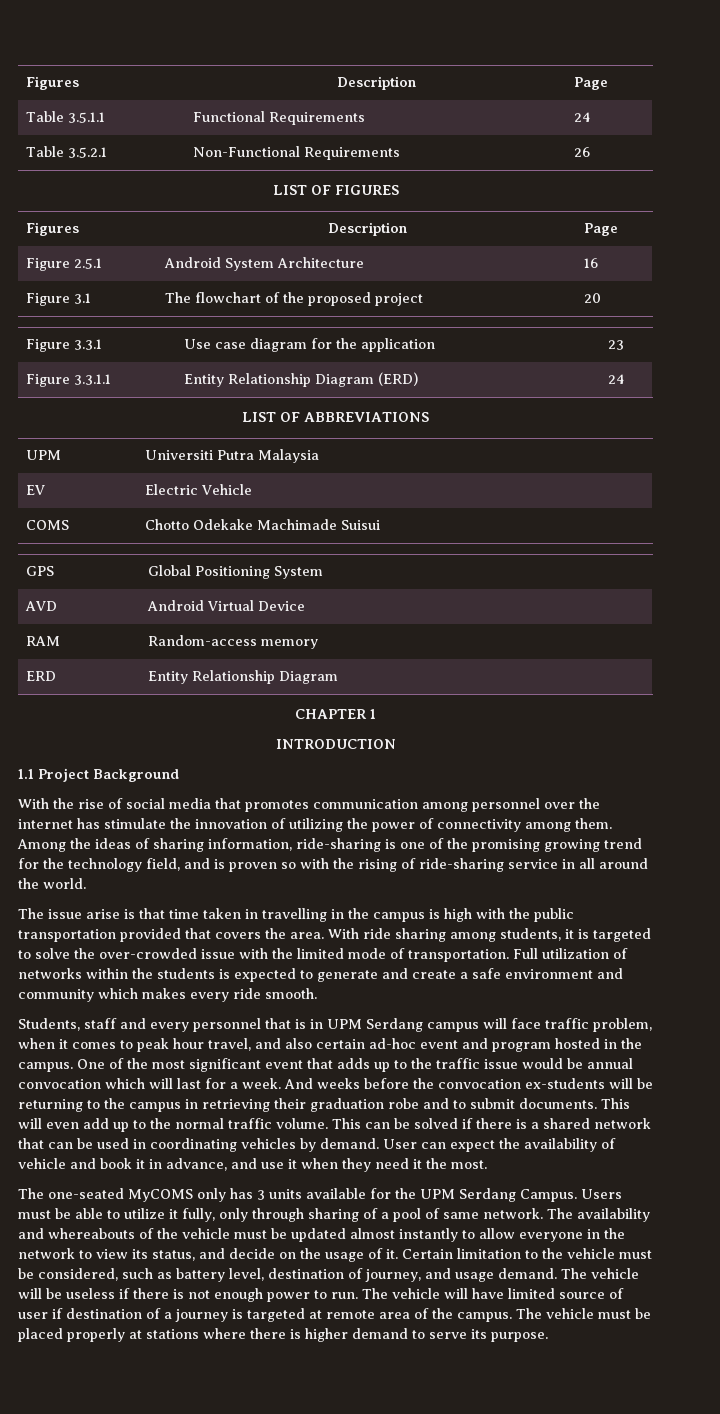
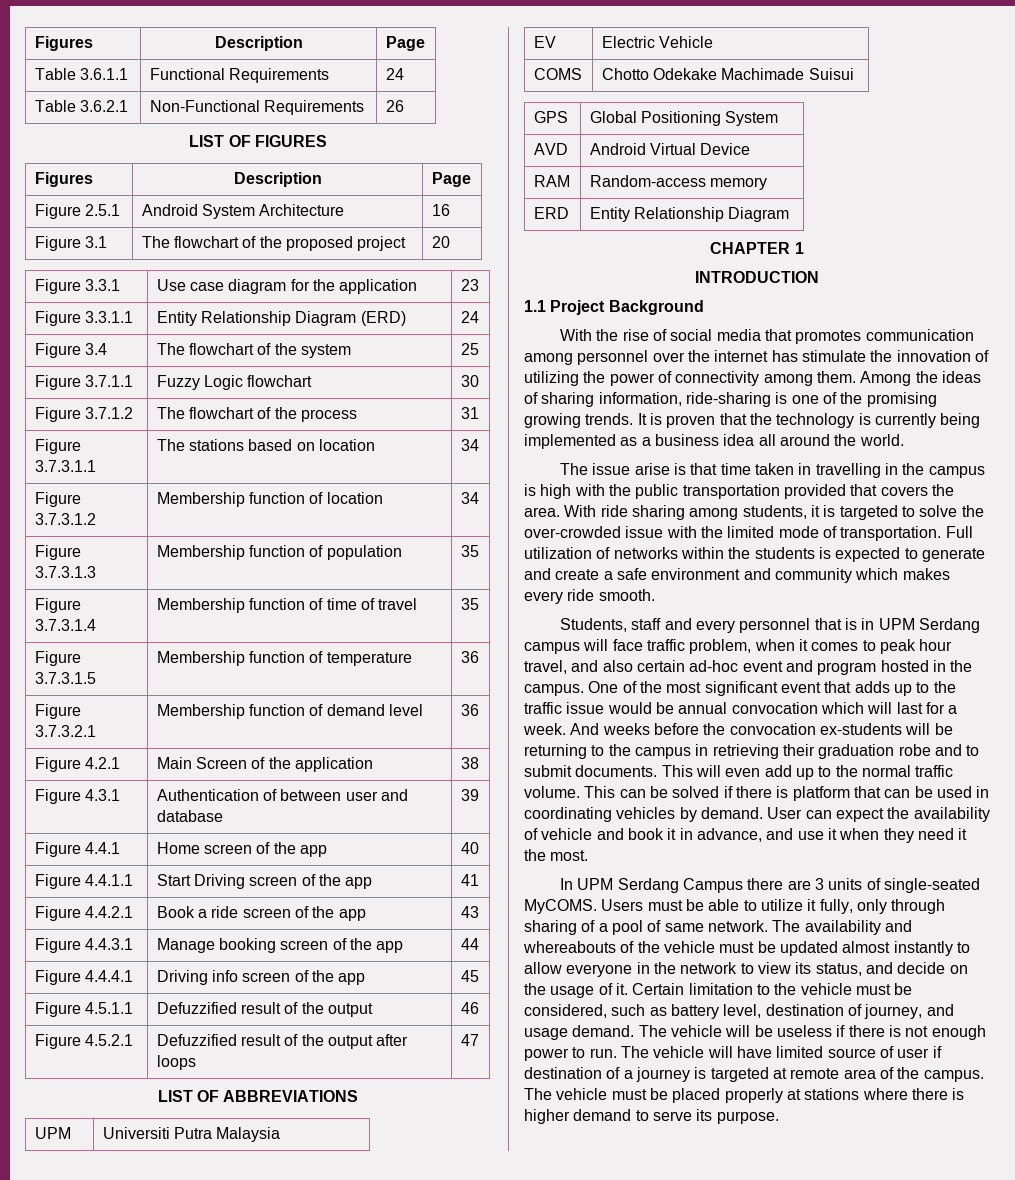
- Table 3.5.1.1 | Functional Requirements | 24
+ Table 3.6.1.1 | Functional Requirements | 24
- Table 3.5.2.1 | Non-Functional Requirements | 26
+ Table 3.6.2.1 | Non-Functional Requirements | 26
+ Figure 3.4 | The flowchart of the system | 25
+ Figure 3.7.1.1 | Fuzzy Logic flowchart | 30
+ Figure 3.7.1.2 | The flowchart of the process | 31
+ Figure 3.7.3.1.1 | The stations based on location | 34
+ Figure 3.7.3.1.2 | Membership function of location | 34
+ Figure 3.7.3.1.3 | Membership function of population | 35
+ Figure 3.7.3.1.4 | Membership function of time of travel | 35
+ Figure 3.7.3.1.5 | Membership function of temperature | 36
+ Figure 3.7.3.2.1 | Membership function of demand level | 36
+ Figure 4.2.1 | Main Screen of the application | 38
+ Figure 4.3.1 | Authentication of between user and database | 39
+ Figure 4.4.1 | Home screen of the app | 40
+ Figure 4.4.1.1 | Start Driving screen of the app | 41
+ Figure 4.4.2.1 | Book a ride screen of the app | 43
+ Figure 4.4.3.1 | Manage booking screen of the app | 44
+ Figure 4.4.4.1 | Driving info screen of the app | 45
+ Figure 4.5.1.1 | Defuzzified result of the output | 46
+ Figure 4.5.2.1 | Defuzzified result of the output after loops | 47
- Among the ideas of sharing information, ride-sharing is one of the promising growing trend for the technology field, and is proven so with the rising of ride-sharing service in all around the world.
+ Among the ideas of sharing information, ride-sharing is one of the promising growing trends. It is proven that the technology is currently being implemented as a business idea all around the world.
- This can be solved if there is a shared network that can be used in coordinating vehicles by demand.
+ This can be solved if there is platform that can be used in coordinating vehicles by demand.
- The one-seated MyCOMS only has 3 units available for the UPM Serdang Campus.
+ In UPM Serdang Campus there are 3 units of single-seated MyCOMS.

